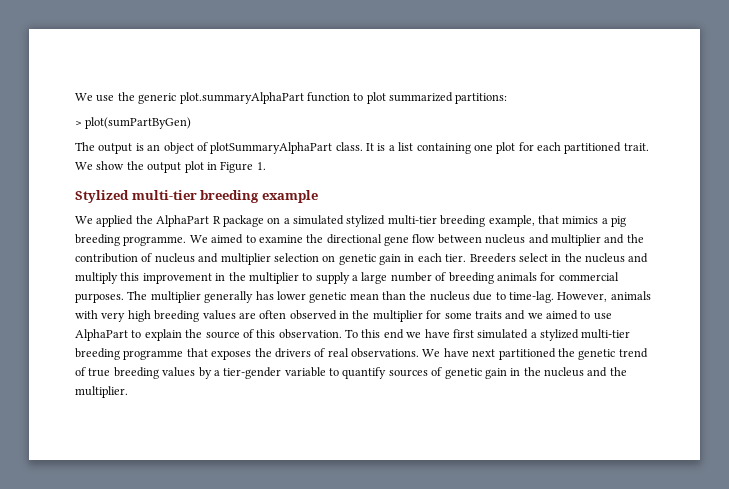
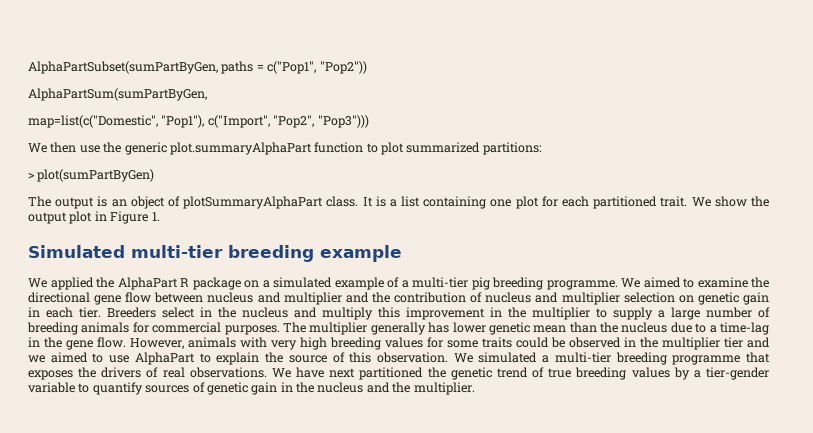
- We use the generic plot.summaryAlphaPart function to plot summarized partitions:
+ AlphaPartSubset(sumPartByGen, paths = c("Pop1", "Pop2"))
+ AlphaPartSum(sumPartByGen,
+ map=list(c("Domestic", "Pop1"), c("Import", "Pop2", "Pop3")))
+ We then use the generic plot.summaryAlphaPart function to plot summarized partitions:
- Stylized multi-tier breeding example
+ Simulated multi-tier breeding example
- We applied the AlphaPart R package on a simulated stylized multi-tier breeding example, that mimics a pig breeding programme.
+ We applied the AlphaPart R package on a simulated example of a multi-tier pig breeding programme.
- The multiplier generally has lower genetic mean than the nucleus due to time-lag.
+ The multiplier generally has lower genetic mean than the nucleus due to a time-lag in the gene flow.
- However, animals with very high breeding values are often observed in the multiplier for some traits and we aimed to use AlphaPart to explain the source of this observation.
+ However, animals with very high breeding values for some traits could be observed in the multiplier tier and we aimed to use AlphaPart to explain the source of this observation.
- To this end we have first simulated a stylized multi-tier breeding programme that exposes the drivers of real observations.
+ We simulated a multi-tier breeding programme that exposes the drivers of real observations.

